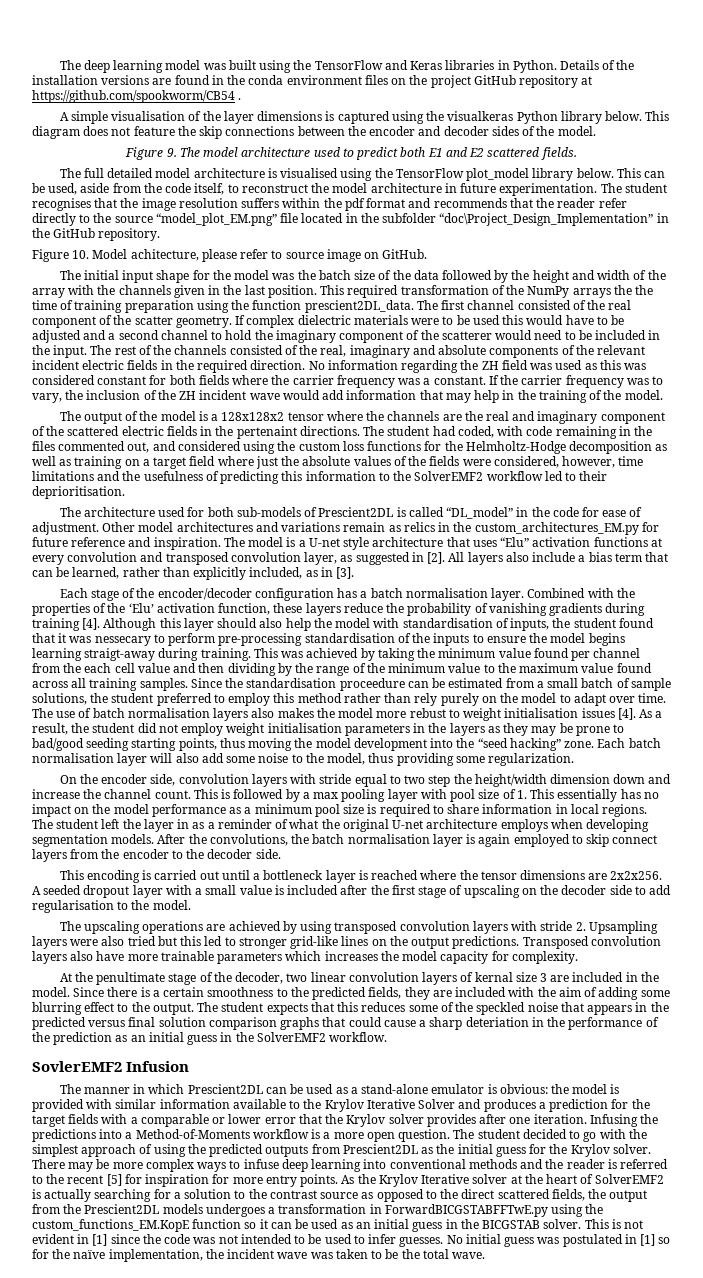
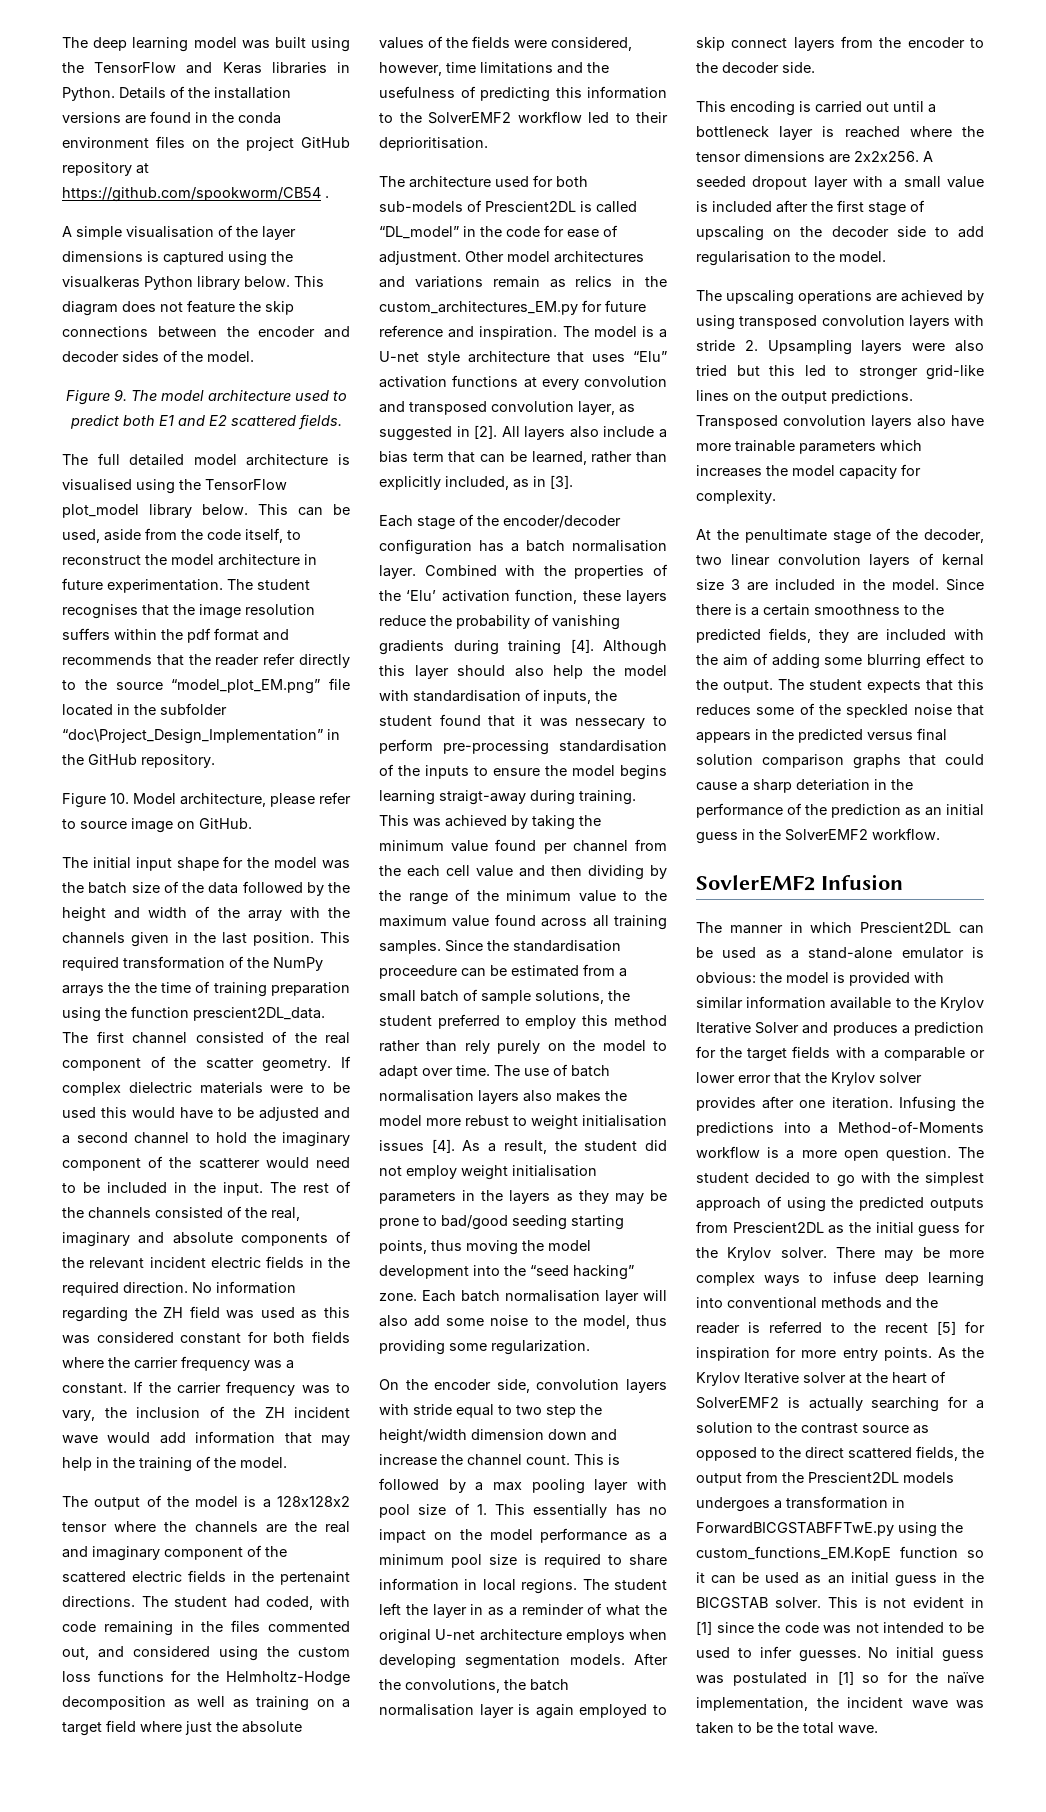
- Figure 10. Model achitecture, please refer to source image on GitHub.
+ Figure 10. Model architecture, please refer to source image on GitHub.

